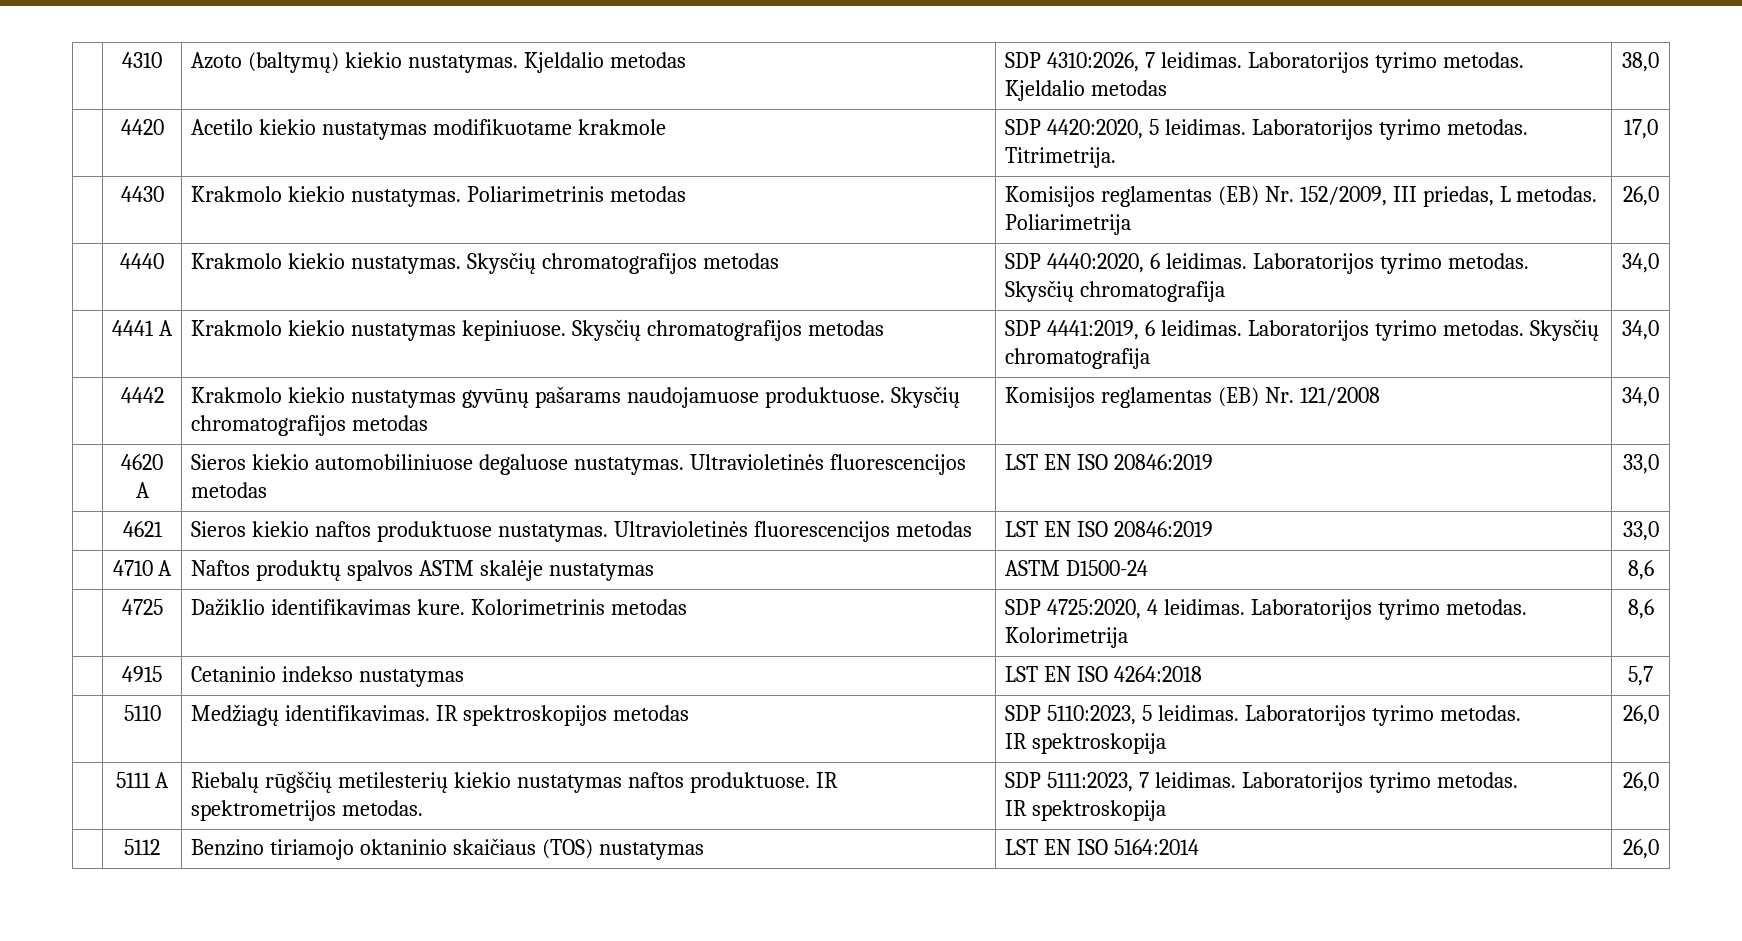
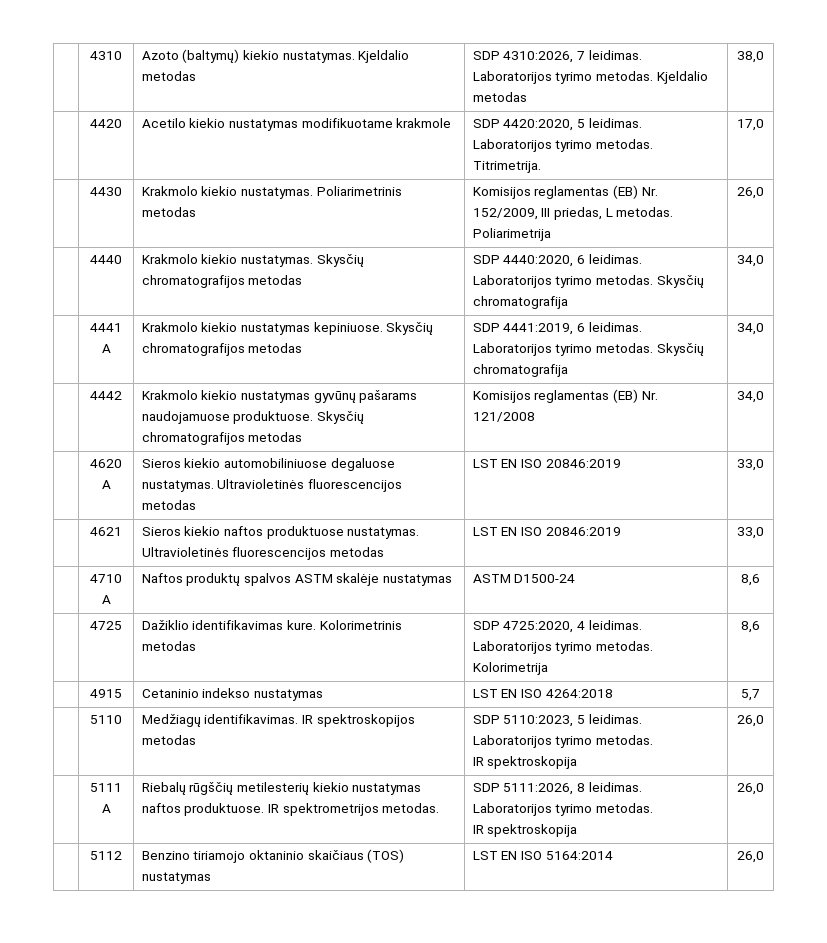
- | 5111 A | Riebalų rūgščių metilesterių kiekio nustatymas naftos produktuose. IR spektrometrijos metodas. | SDP 5111:2023, 7 leidimas. Laboratorijos tyrimo metodas.
+ | 5111 A | Riebalų rūgščių metilesterių kiekio nustatymas naftos produktuose. IR spektrometrijos metodas. | SDP 5111:2026, 8 leidimas. Laboratorijos tyrimo metodas.

